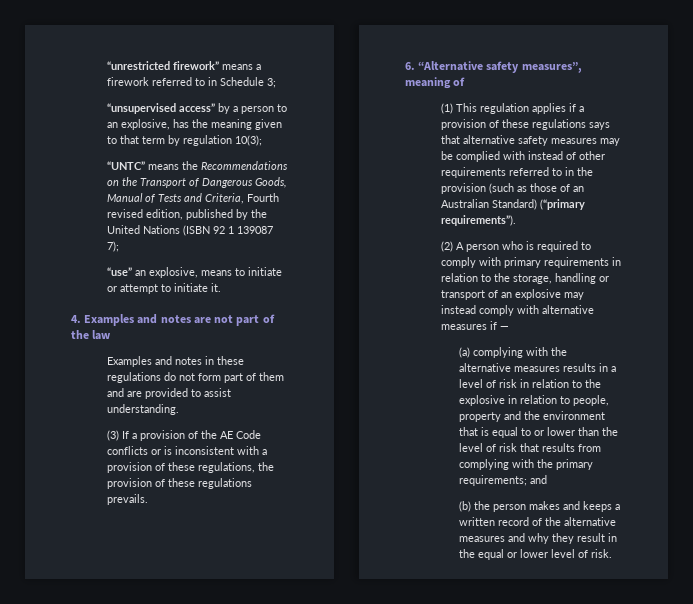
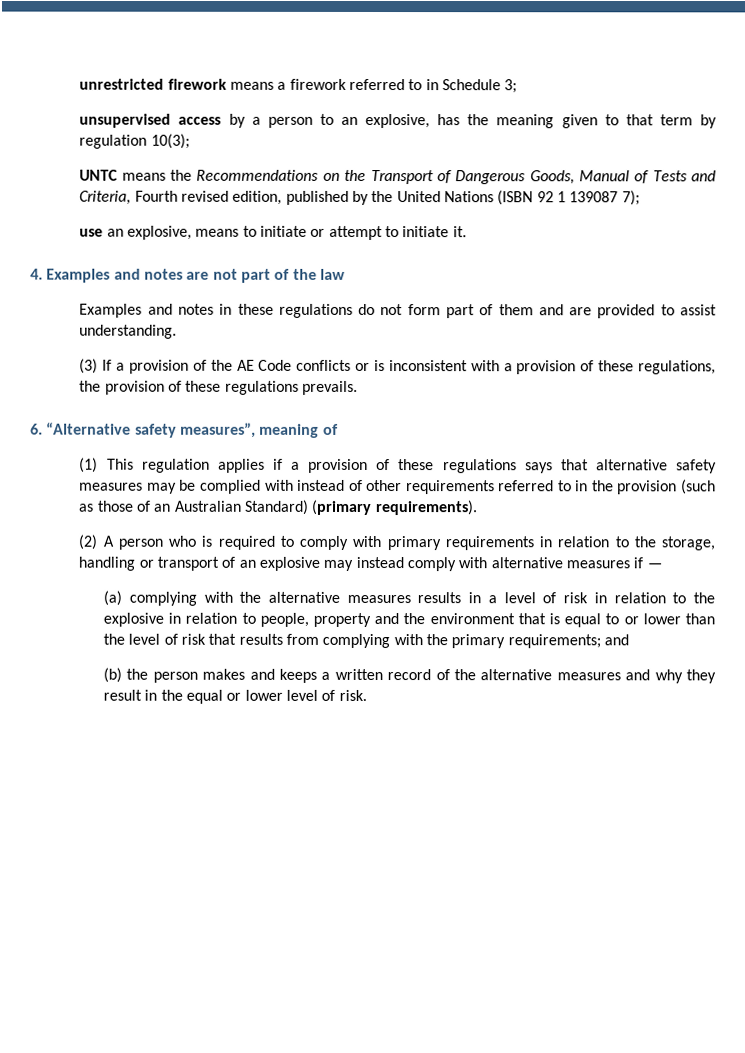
- “unrestricted firework” means a firework referred to in Schedule 3;
+ unrestricted firework means a firework referred to in Schedule 3;
- “unsupervised access” by a person to an explosive, has the meaning given to that term by regulation 10(3);
+ unsupervised access by a person to an explosive, has the meaning given to that term by regulation 10(3);
- “UNTC” means the Recommendations on the Transport of Dangerous Goods, Manual of Tests and Criteria, Fourth revised edition, published by the United Nations (ISBN 92 1 139087 7);
+ UNTC means the Recommendations on the Transport of Dangerous Goods, Manual of Tests and Criteria, Fourth revised edition, published by the United Nations (ISBN 92 1 139087 7);
- “use” an explosive, means to initiate or attempt to initiate it.
+ use an explosive, means to initiate or attempt to initiate it.
- (1) This regulation applies if a provision of these regulations says that alternative safety measures may be complied with instead of other requirements referred to in the provision (such as those of an Australian Standard) (“primary requirements”).
+ (1) This regulation applies if a provision of these regulations says that alternative safety measures may be complied with instead of other requirements referred to in the provision (such as those of an Australian Standard) (primary requirements).

